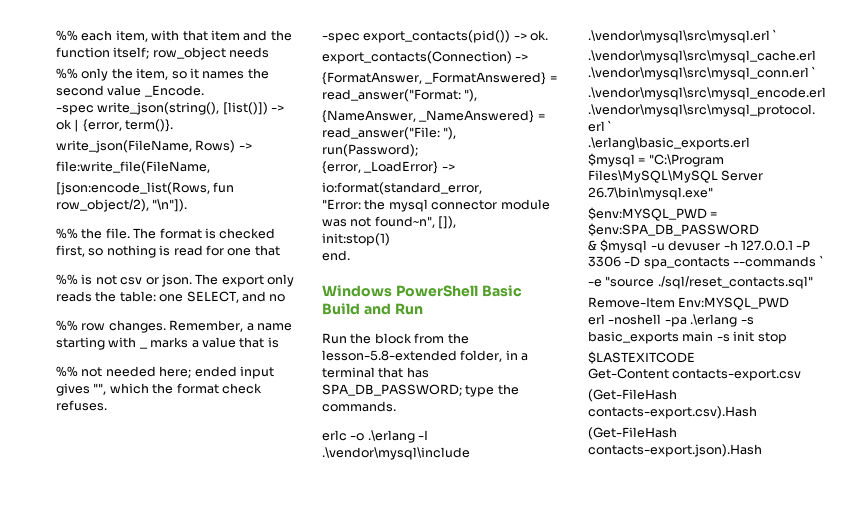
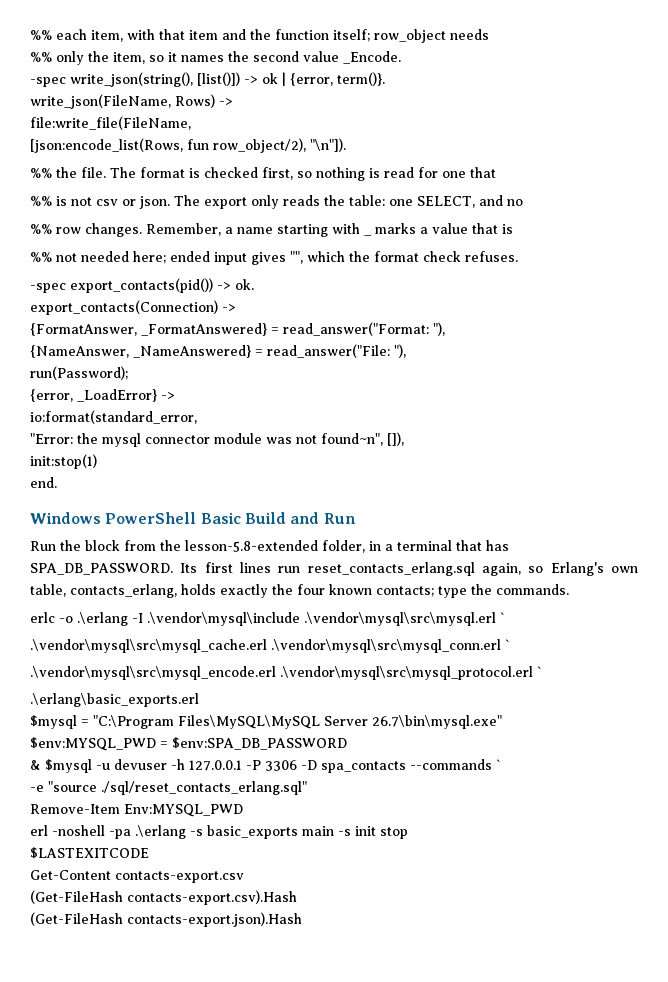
- Run the block from the lesson-5.8-extended folder, in a terminal that has SPA_DB_PASSWORD; type the commands.
+ Run the block from the lesson-5.8-extended folder, in a terminal that has SPA_DB_PASSWORD. Its first lines run reset_contacts_erlang.sql again, so Erlang's own table, contacts_erlang, holds exactly the four known contacts; type the commands.
- -e "source ./sql/reset_contacts.sql"
+ -e "source ./sql/reset_contacts_erlang.sql"

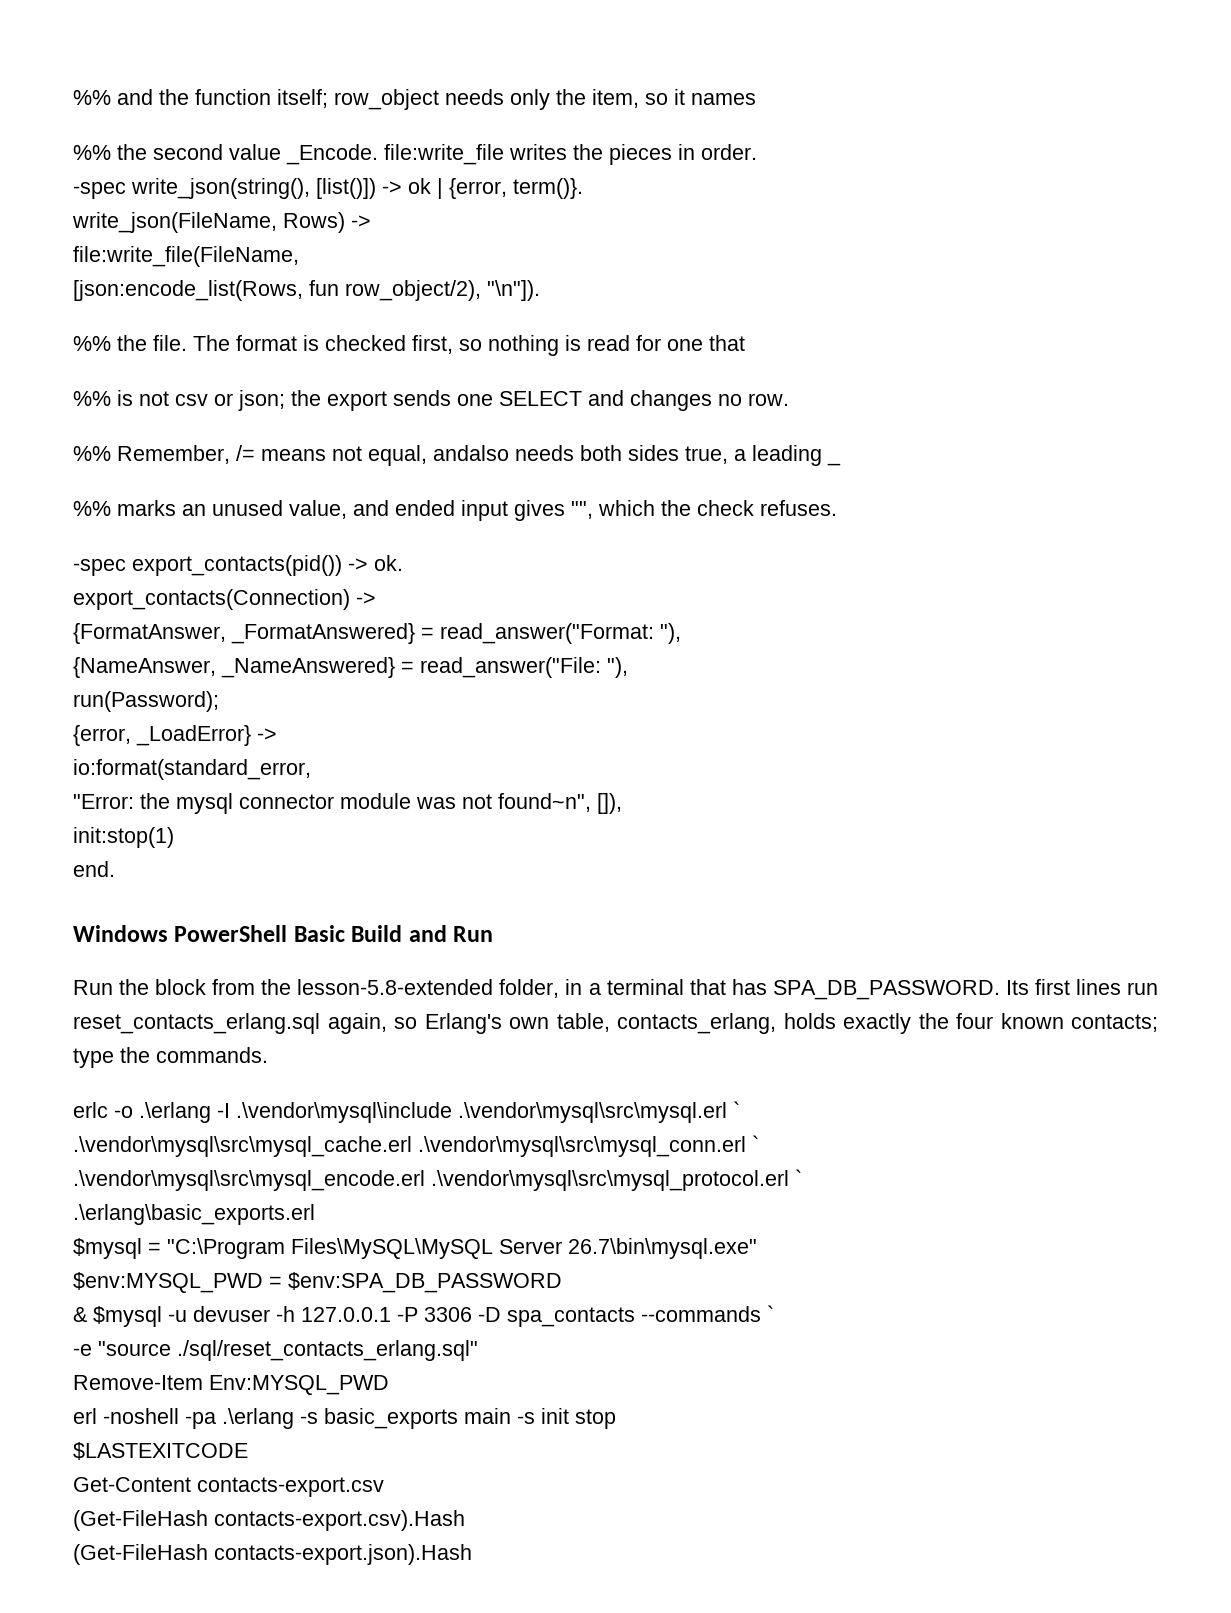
- %% each item, with that item and the function itself; row_object needs
- %% only the item, so it names the second value _Encode.
+ %% and the function itself; row_object needs only the item, so it names
+ %% the second value _Encode. file:write_file writes the pieces in order.
- %% is not csv or json. The export only reads the table: one SELECT, and no
- %% row changes. Remember, a name starting with _ marks a value that is
- %% not needed here; ended input gives "", which the format check refuses.
+ %% is not csv or json; the export sends one SELECT and changes no row.
+ %% Remember, /= means not equal, andalso needs both sides true, a leading _
+ %% marks an unused value, and ended input gives "", which the check refuses.

